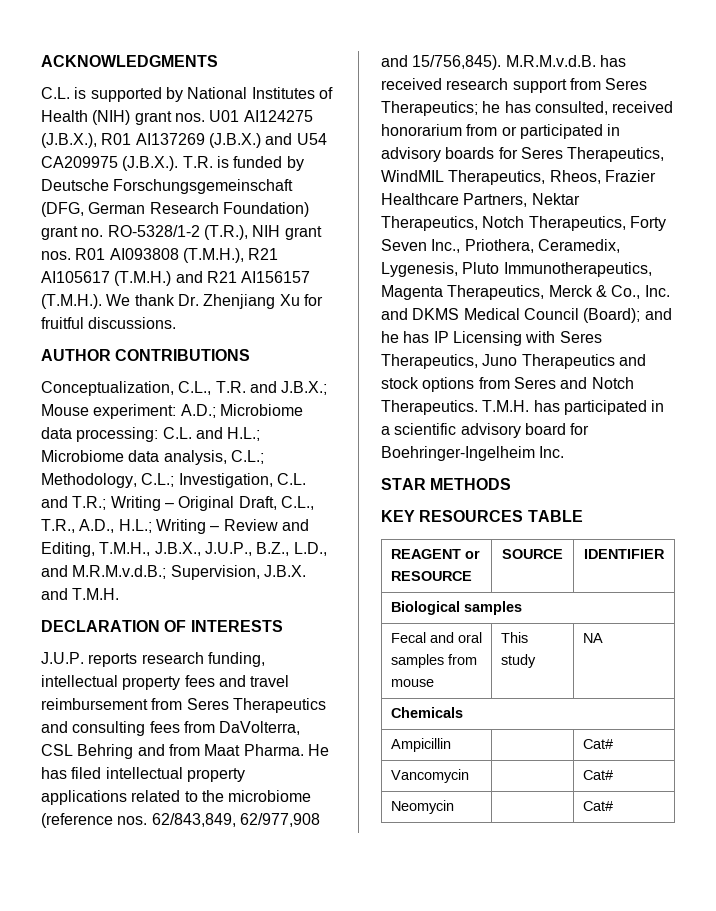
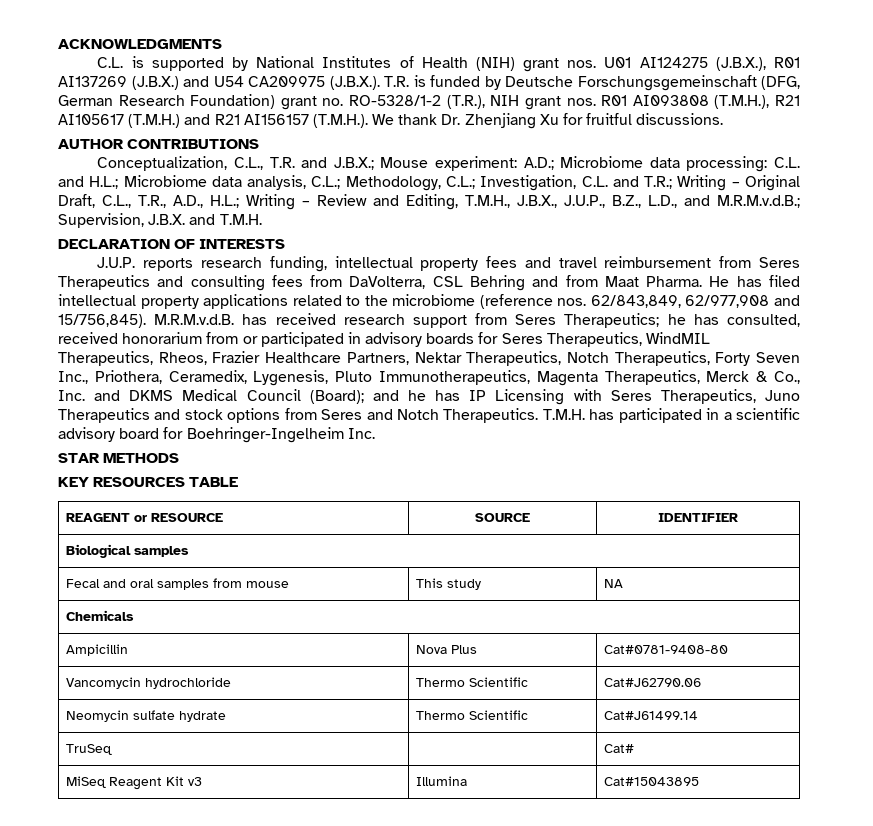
- Ampicillin | | Cat#
- Vancomycin | | Cat#
- Neomycin | | Cat#
+ Ampicillin | Nova Plus | Cat#0781-9408-80
+ Vancomycin hydrochloride | Thermo Scientific | Cat#J62790.06
+ Neomycin sulfate hydrate | Thermo Scientific | Cat#J61499.14
+ TruSeq | | Cat#
+ MiSeq Reagent Kit v3 | Illumina | Cat#15043895

